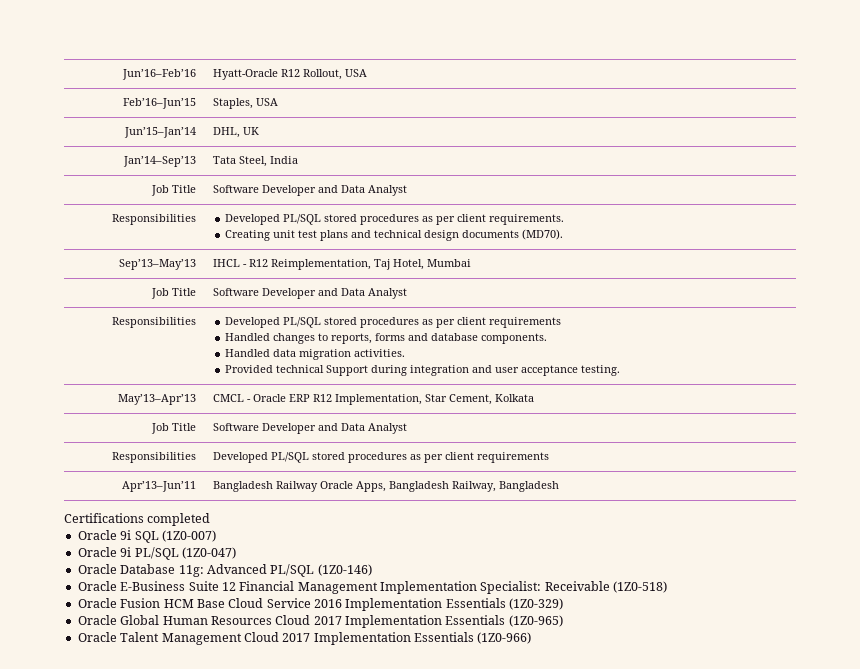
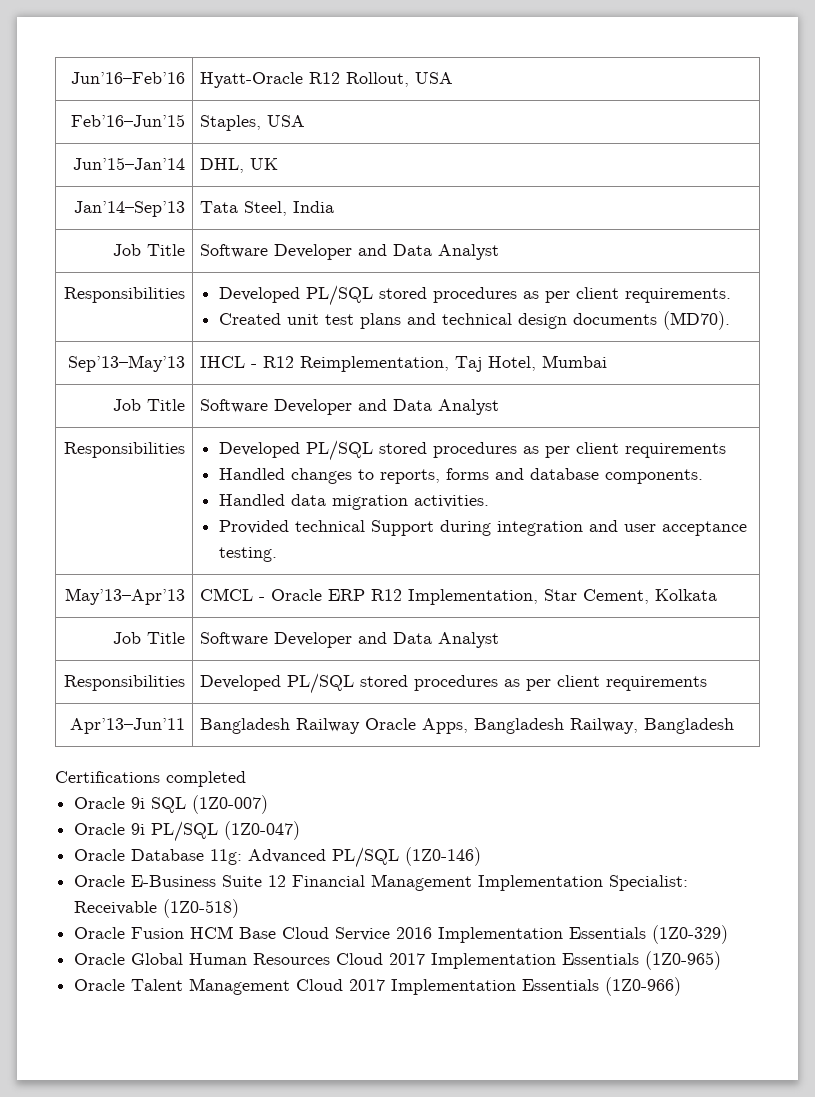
  Responsibilities | Developed PL/SQL stored procedures as per client requirements.
- Creating unit test plans and technical design documents (MD70).
+ Created unit test plans and technical design documents (MD70).

